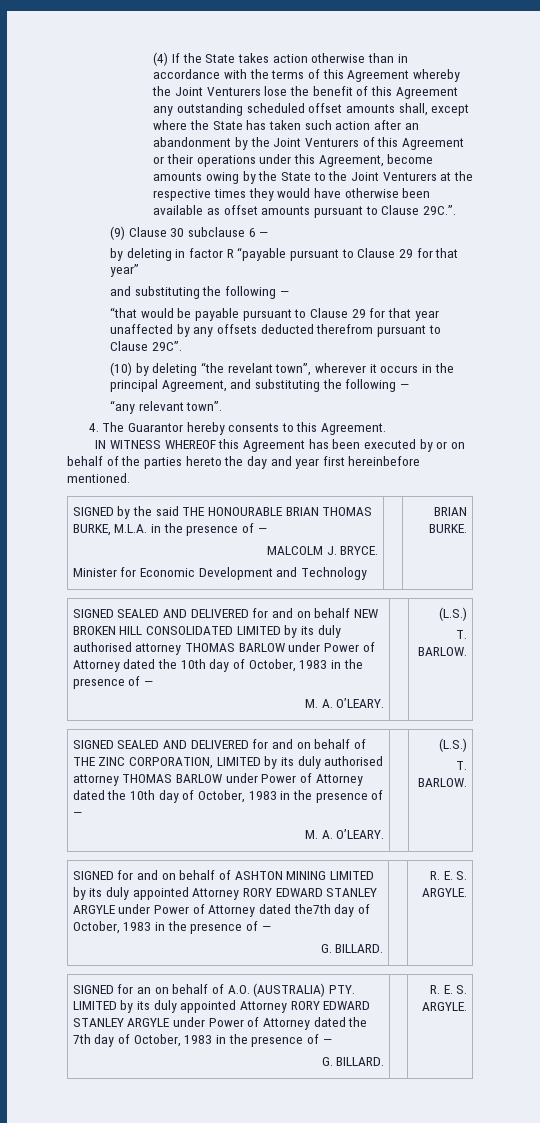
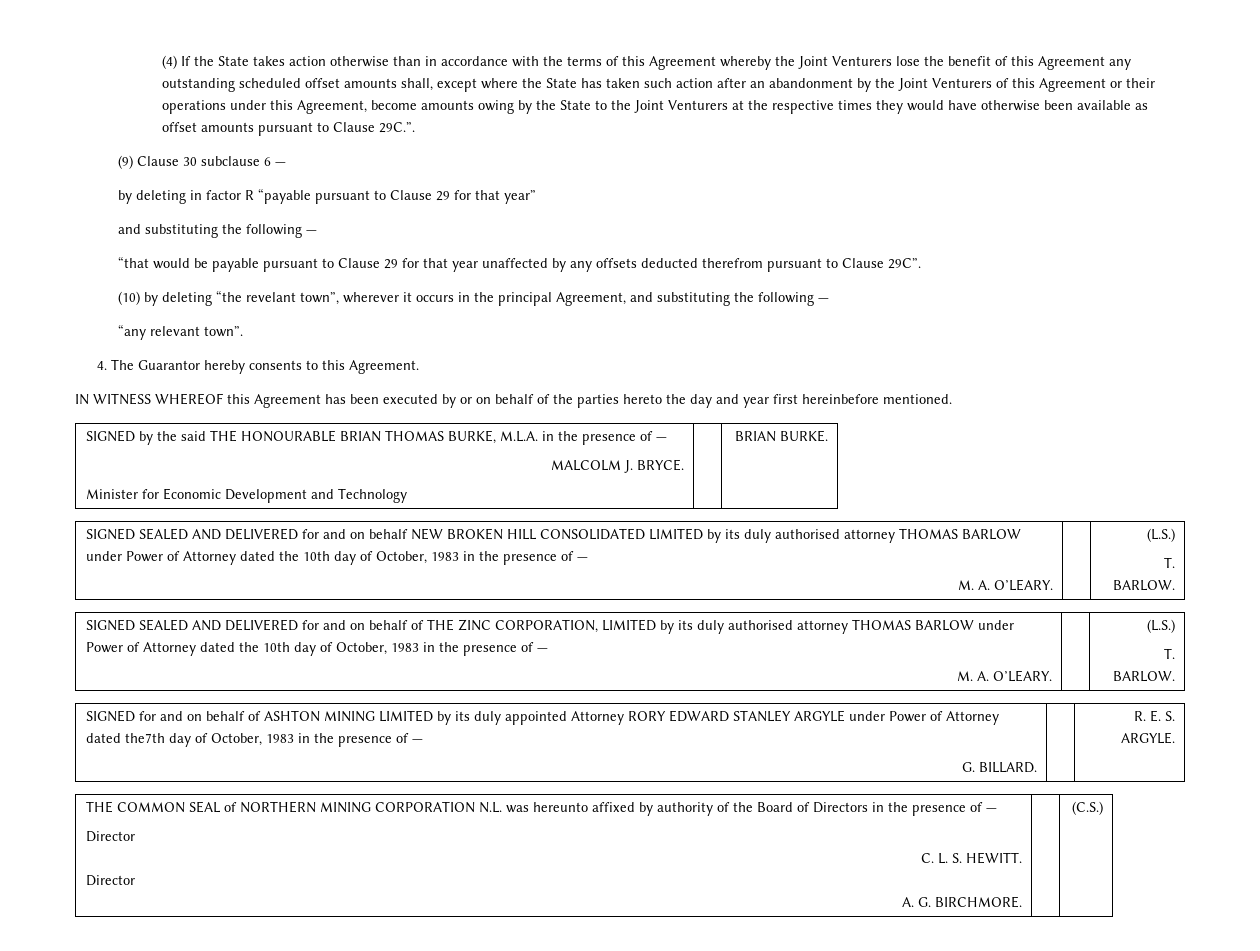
- SIGNED for an on behalf of A.O. (AUSTRALIA) PTY. LIMITED by its duly appointed Attorney RORY EDWARD STANLEY ARGYLE under Power of Attorney dated the 7th day of October, 1983 in the presence of —
- G. BILLARD. | | R. E. S. ARGYLE.
+ THE COMMON SEAL of NORTHERN MINING CORPORATION N.L. was hereunto affixed by authority of the Board of Directors in the presence of —
+ Director
+ C. L. S. HEWITT.
+ Director
+ A. G. BIRCHMORE. | | (C.S.)

